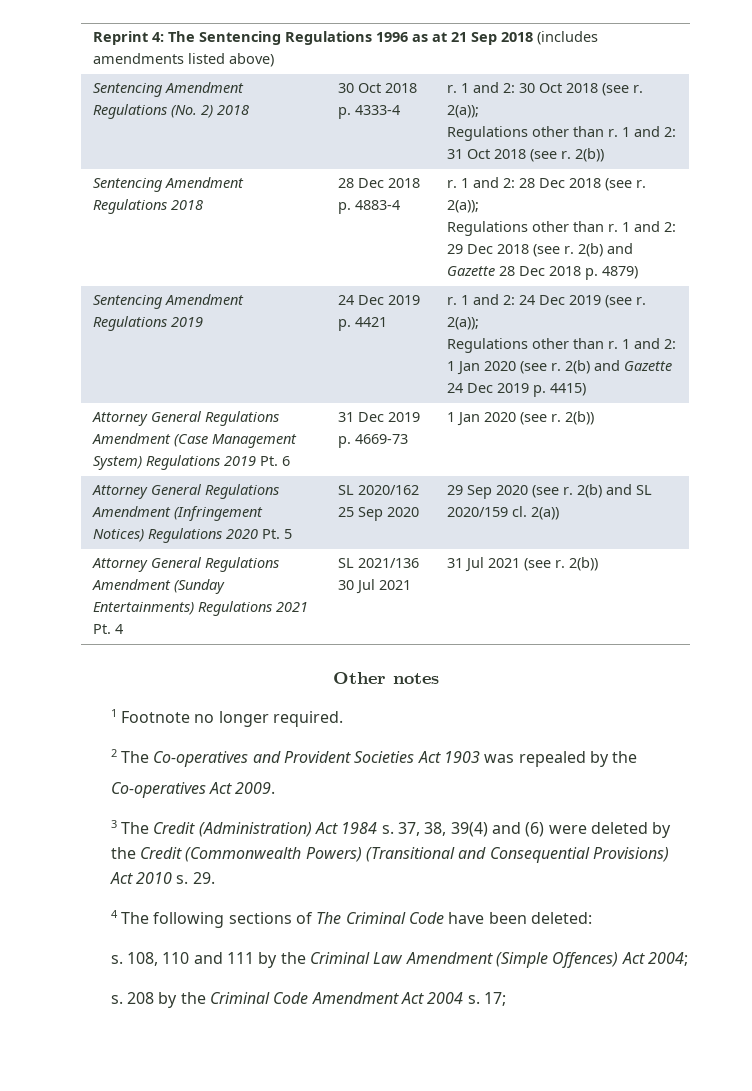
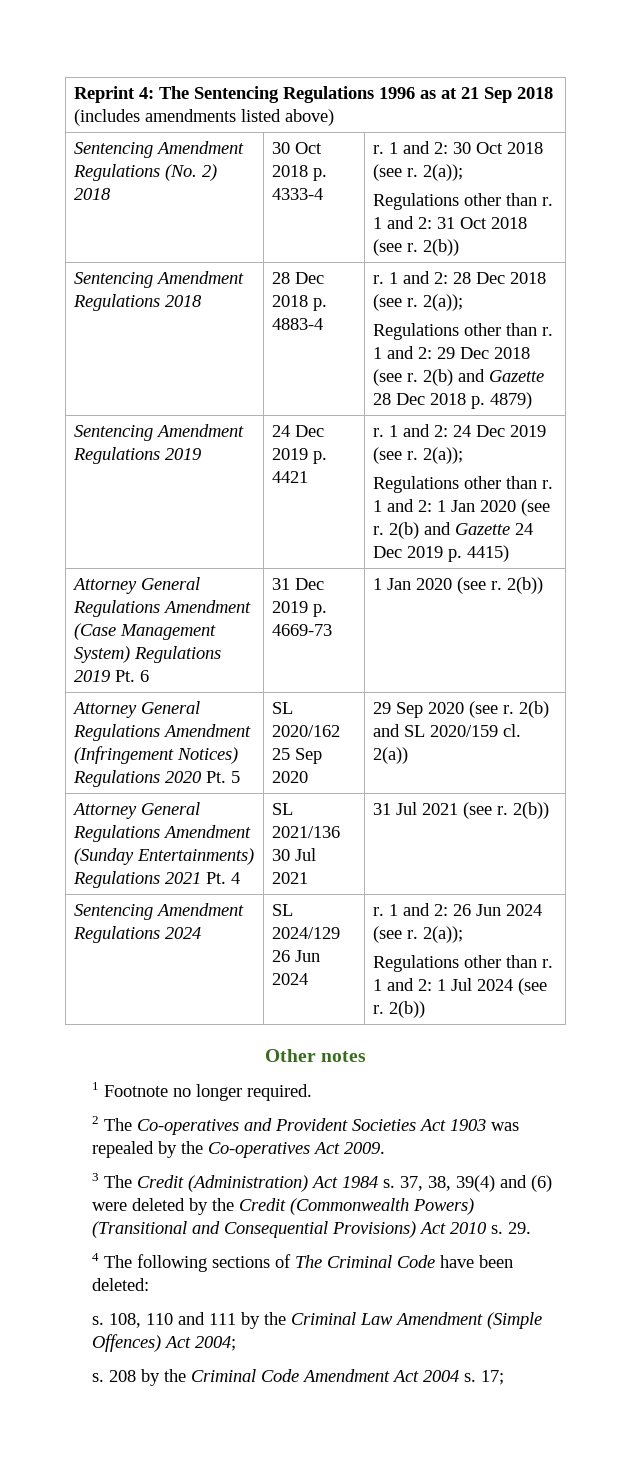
+ Sentencing Amendment Regulations 2024 | SL 2024/129 26 Jun 2024 | r. 1 and 2: 26 Jun 2024 (see r. 2(a));
+ Regulations other than r. 1 and 2: 1 Jul 2024 (see r. 2(b))
- 2 The Co-operatives and Provident Societies Act 1903 was repealed by the
- Co-operatives Act 2009.
+ 2 The Co-operatives and Provident Societies Act 1903 was repealed by the Co-operatives Act 2009.

